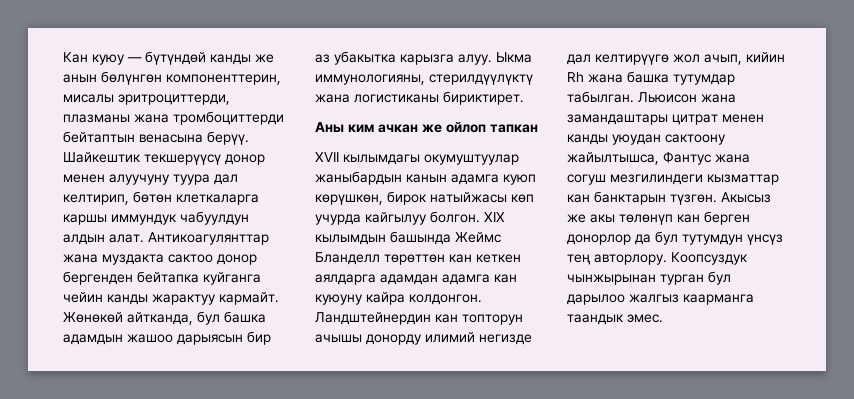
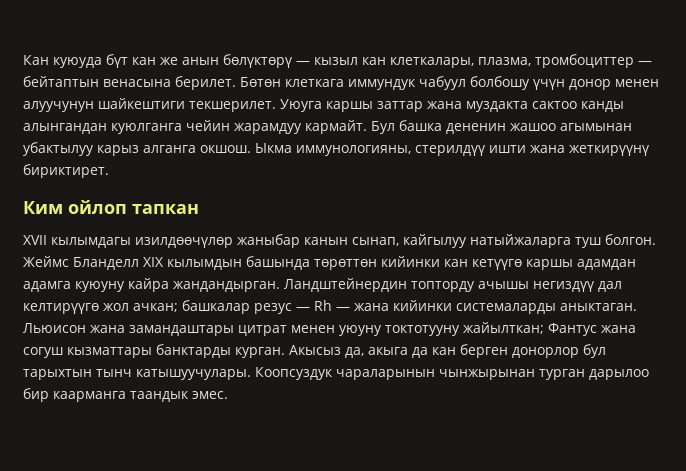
- Кан куюу — бүтүндөй канды же анын бөлүнгөн компоненттерин, мисалы эритроциттерди, плазманы жана тромбоциттерди бейтаптын венасына берүү. Шайкештик текшерүүсү донор менен алуучуну туура дал келтирип, бөтөн клеткаларга каршы иммундук чабуулдун алдын алат. Антикоагулянттар жана муздакта сактоо донор бергенден бейтапка куйганга чейин канды жарактуу кармайт. Жөнөкөй айтканда, бул башка адамдын жашоо дарыясын бир аз убакытка карызга алуу. Ыкма иммунологияны, стерилдүүлүктү жана логистиканы бириктирет.
- Аны ким ачкан же ойлоп тапкан
- XVII кылымдагы окумуштуулар жаныбардын канын адамга куюп көрүшкөн, бирок натыйжасы көп учурда кайгылуу болгон. XIX кылымдын башында Жеймс Бланделл төрөттөн кан кеткен аялдарга адамдан адамга кан куюуну кайра колдонгон. Ландштейнердин кан топторун ачышы донорду илимий негизде дал келтирүүгө жол ачып, кийин Rh жана башка тутумдар табылган.
+ Кан куюуда бүт кан же анын бөлүктөрү — кызыл кан клеткалары, плазма, тромбоциттер — бейтаптын венасына берилет. Бөтөн клеткага иммундук чабуул болбошу үчүн донор менен алуучунун шайкештиги текшерилет. Уюуга каршы заттар жана муздакта сактоо канды алынгандан куюлганга чейин жарамдуу кармайт. Бул башка дененин жашоо агымынан убактылуу карыз алганга окшош. Ыкма иммунологияны, стерилдүү ишти жана жеткирүүнү бириктирет.
+ Ким ойлоп тапкан
+ XVII кылымдагы изилдөөчүлөр жаныбар канын сынап, кайгылуу натыйжаларга туш болгон. Жеймс Бланделл XIX кылымдын башында төрөттөн кийинки кан кетүүгө каршы адамдан адамга куюуну кайра жандандырган. Ландштейнердин топторду ачышы негиздүү дал келтирүүгө жол ачкан; башкалар резус — Rh — жана кийинки системаларды аныктаган.
- Льюисон жана замандаштары цитрат менен канды уюудан сактоону жайылтышса, Фантус жана согуш мезгилиндеги кызматтар кан банктарын түзгөн. Акысыз же акы төлөнүп кан берген донорлор да бул тутумдун үнсүз тең авторлору. Коопсуздук чынжырынан турган бул дарылоо жалгыз каарманга таандык эмес.
+ Льюисон жана замандаштары цитрат менен уюуну токтотууну жайылткан; Фантус жана согуш кызматтары банктарды курган. Акысыз да, акыга да кан берген донорлор бул тарыхтын тынч катышуучулары. Коопсуздук чараларынын чынжырынан турган дарылоо бир каарманга таандык эмес.

